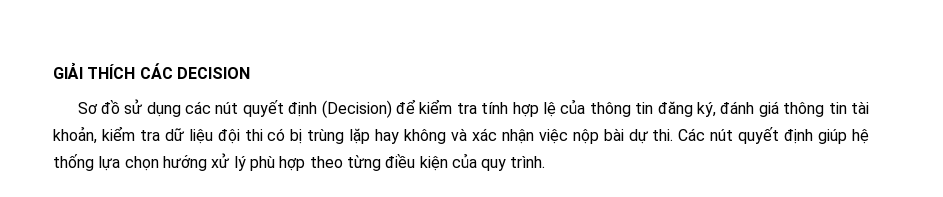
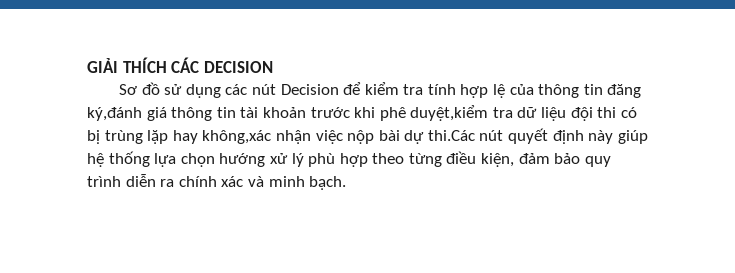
- Sơ đồ sử dụng các nút quyết định (Decision) để kiểm tra tính hợp lệ của thông tin đăng ký, đánh giá thông tin tài khoản, kiểm tra dữ liệu đội thi có bị trùng lặp hay không và xác nhận việc nộp bài dự thi. Các nút quyết định giúp hệ thống lựa chọn hướng xử lý phù hợp theo từng điều kiện của quy trình.
+ Sơ đồ sử dụng các nút Decision để kiểm tra tính hợp lệ của thông tin đăng ký,đánh giá thông tin tài khoản trước khi phê duyệt,kiểm tra dữ liệu đội thi có bị trùng lặp hay không,xác nhận việc nộp bài dự thi.Các nút quyết định này giúp hệ thống lựa chọn hướng xử lý phù hợp theo từng điều kiện, đảm bảo quy trình diễn ra chính xác và minh bạch.

